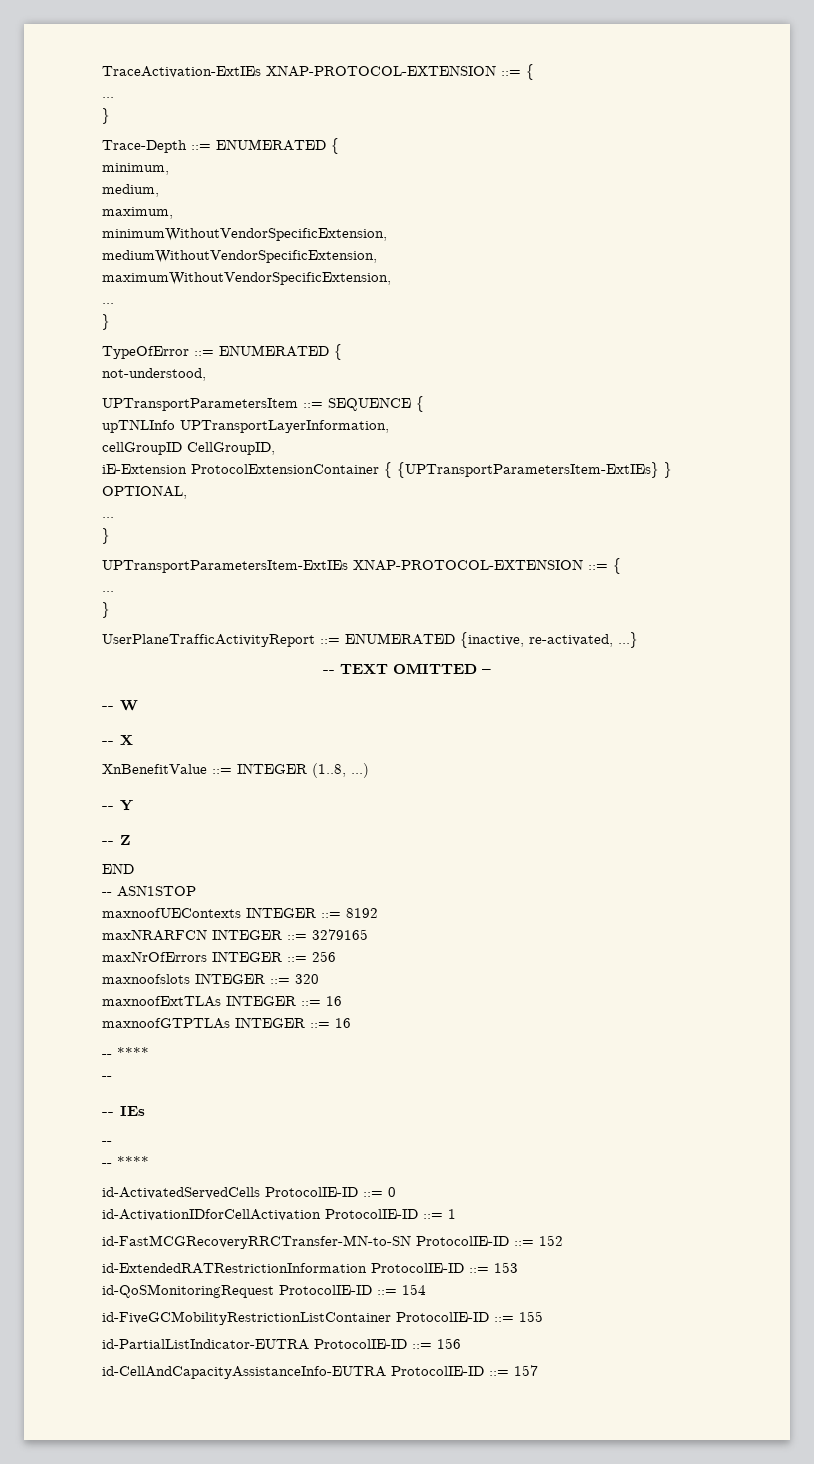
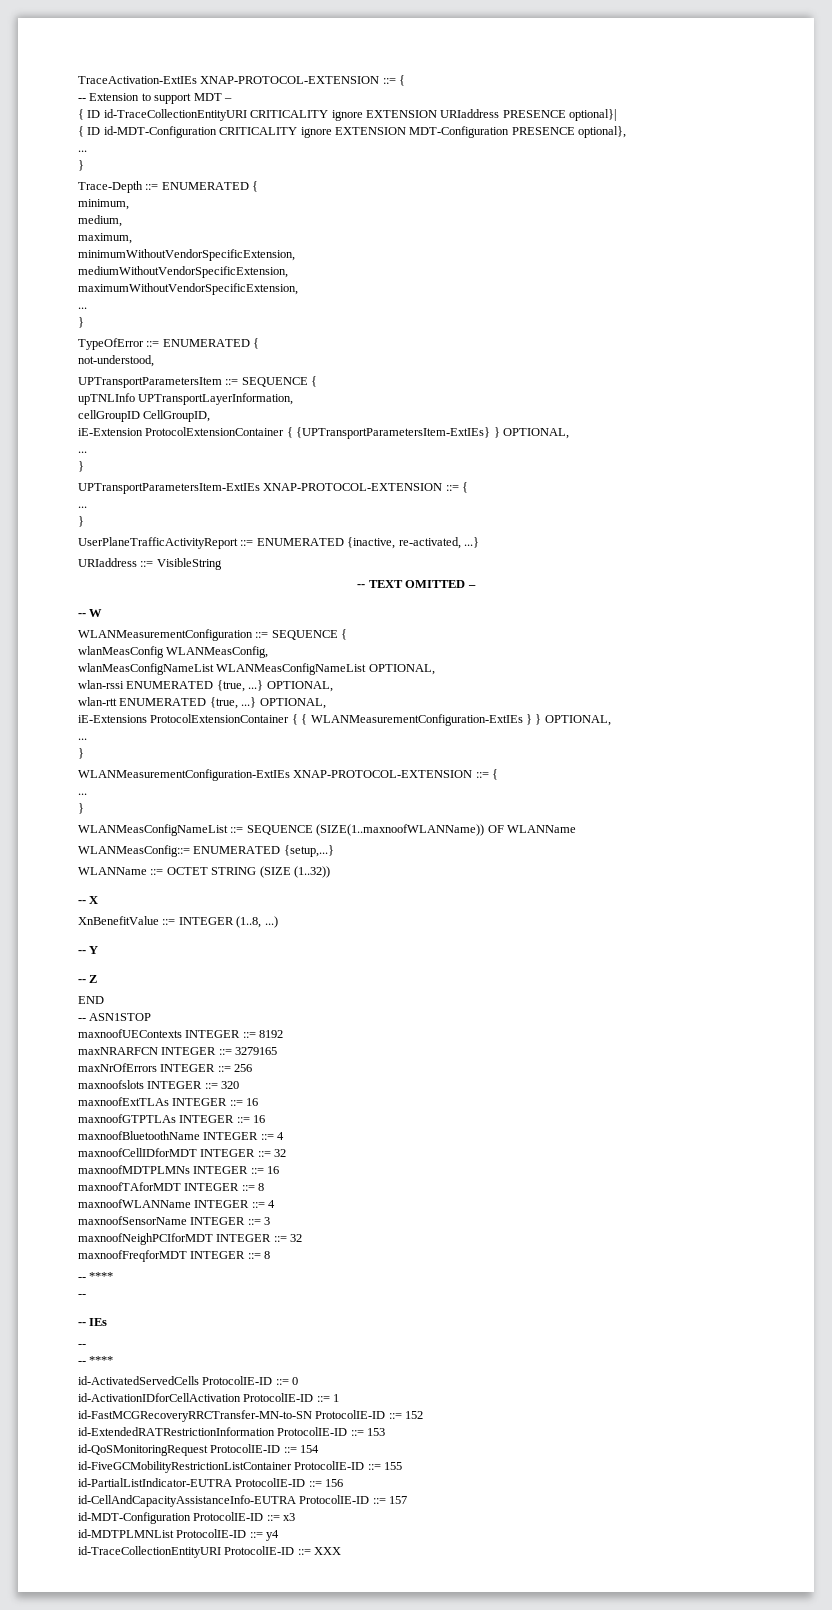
+ -- Extension to support MDT –
+ { ID id-TraceCollectionEntityURI CRITICALITY ignore EXTENSION URIaddress PRESENCE optional}|
+ { ID id-MDT-Configuration CRITICALITY ignore EXTENSION MDT-Configuration PRESENCE optional},
+ URIaddress ::= VisibleString
+ WLANMeasurementConfiguration ::= SEQUENCE {
+ wlanMeasConfig WLANMeasConfig,
+ wlanMeasConfigNameList WLANMeasConfigNameList OPTIONAL,
+ wlan-rssi ENUMERATED {true, ...} OPTIONAL,
+ wlan-rtt ENUMERATED {true, ...} OPTIONAL,
+ iE-Extensions ProtocolExtensionContainer { { WLANMeasurementConfiguration-ExtIEs } } OPTIONAL,
+ ...
+ }
+ WLANMeasurementConfiguration-ExtIEs XNAP-PROTOCOL-EXTENSION ::= {
+ ...
+ }
+ WLANMeasConfigNameList ::= SEQUENCE (SIZE(1..maxnoofWLANName)) OF WLANName
+ WLANMeasConfig::= ENUMERATED {setup,...}
+ WLANName ::= OCTET STRING (SIZE (1..32))
+ maxnoofBluetoothName INTEGER ::= 4
+ maxnoofCellIDforMDT INTEGER ::= 32
+ maxnoofMDTPLMNs INTEGER ::= 16
+ maxnoofTAforMDT INTEGER ::= 8
+ maxnoofWLANName INTEGER ::= 4
+ maxnoofSensorName INTEGER ::= 3
+ maxnoofNeighPCIforMDT INTEGER ::= 32
+ maxnoofFreqforMDT INTEGER ::= 8
+ id-MDT-Configuration ProtocolIE-ID ::= x3
+ id-MDTPLMNList ProtocolIE-ID ::= y4
+ id-TraceCollectionEntityURI ProtocolIE-ID ::= XXX

